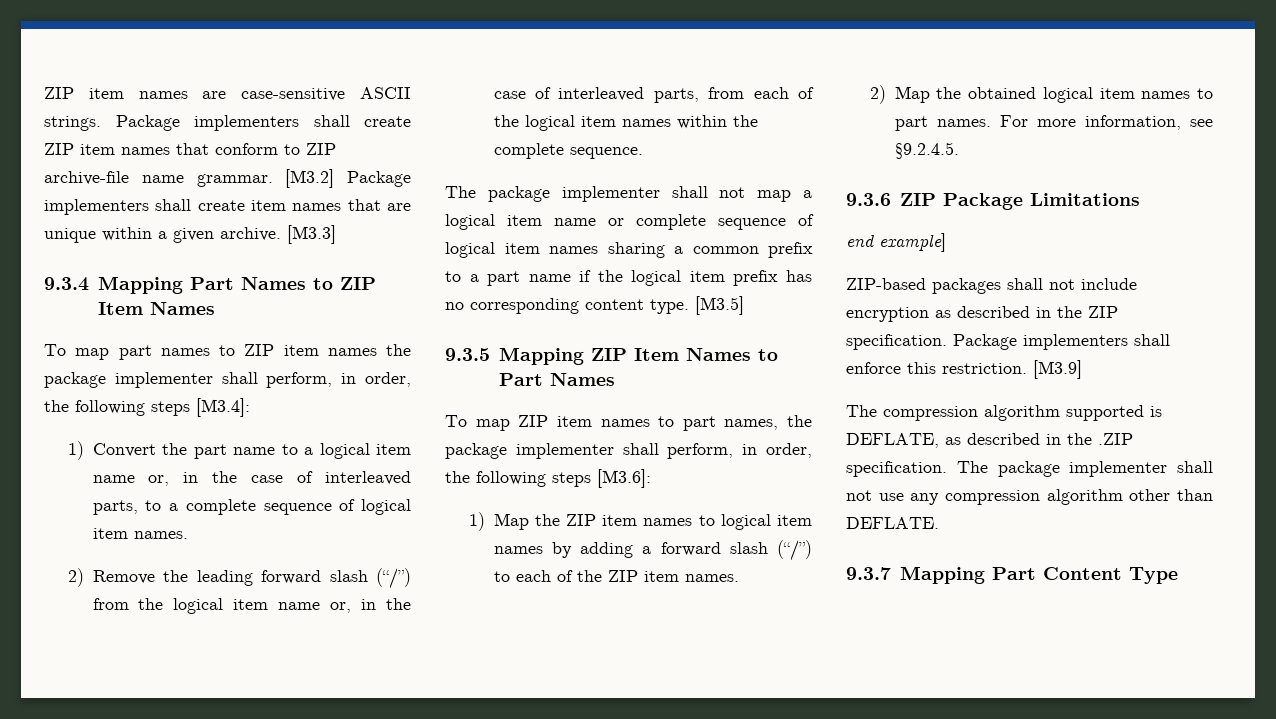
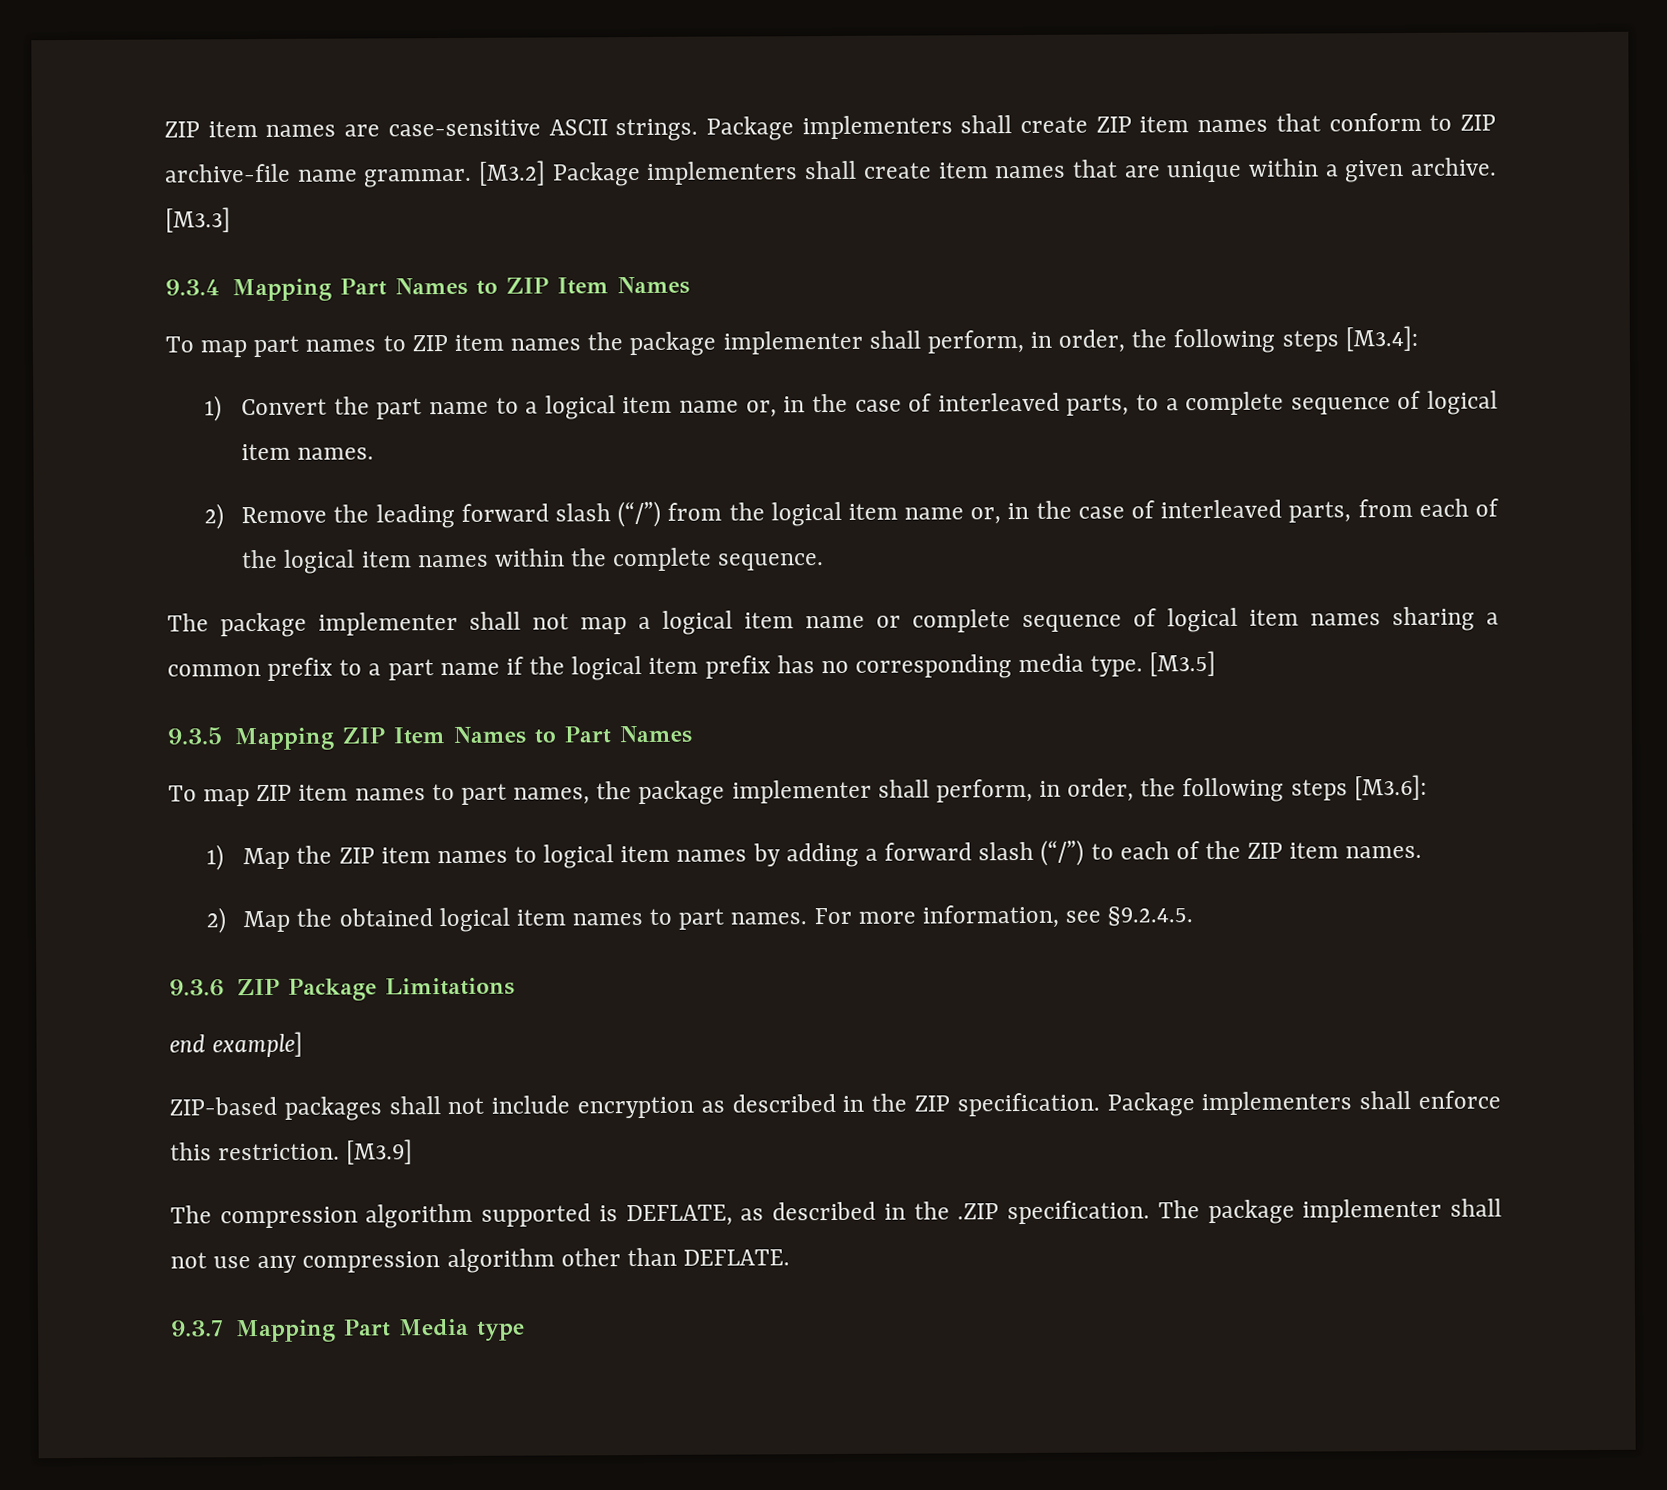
- The package implementer shall not map a logical item name or complete sequence of logical item names sharing a common prefix to a part name if the logical item prefix has no corresponding content type.
+ The package implementer shall not map a logical item name or complete sequence of logical item names sharing a common prefix to a part name if the logical item prefix has no corresponding media type.
- 9.3.7 Mapping Part Content Type
+ 9.3.7 Mapping Part Media type

